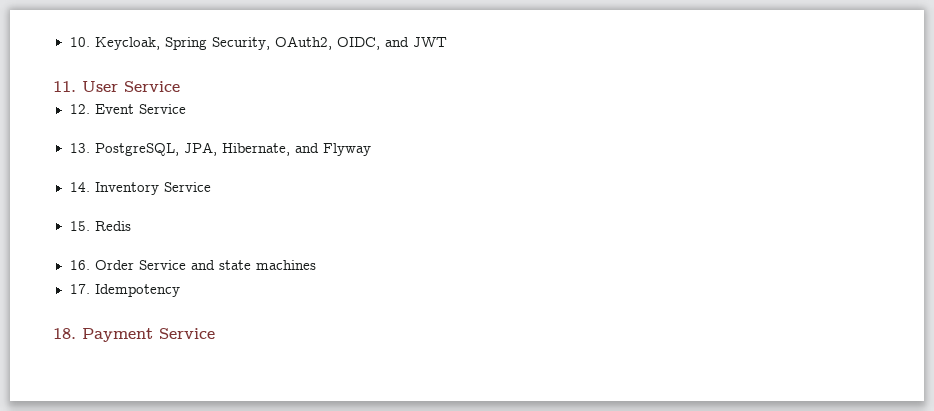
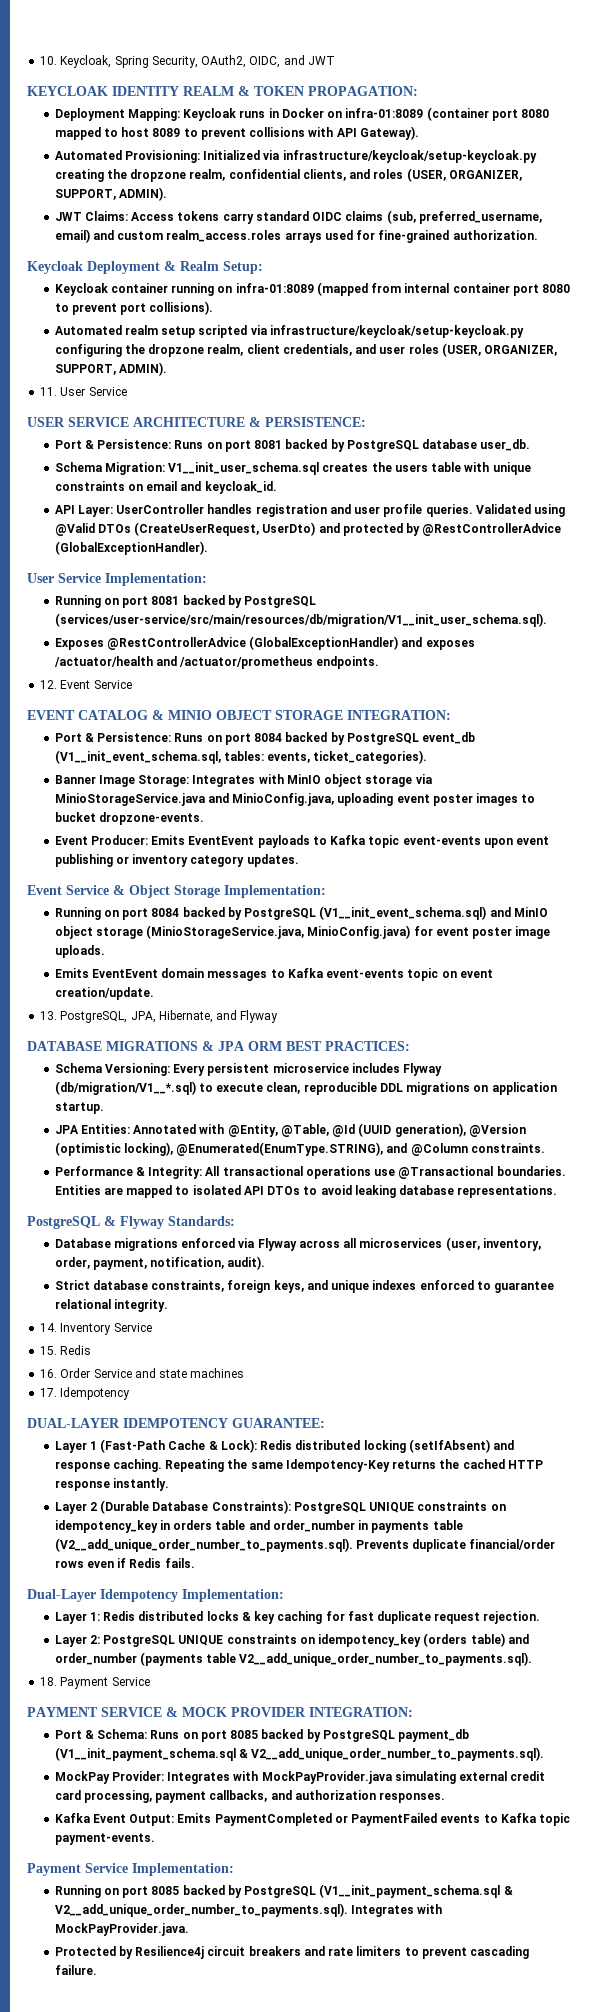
+ KEYCLOAK IDENTITY REALM & TOKEN PROPAGATION:
+ Deployment Mapping: Keycloak runs in Docker on infra-01:8089 (container port 8080 mapped to host 8089 to prevent collisions with API Gateway).
+ Automated Provisioning: Initialized via infrastructure/keycloak/setup-keycloak.py creating the dropzone realm, confidential clients, and roles (USER, ORGANIZER, SUPPORT, ADMIN).
+ JWT Claims: Access tokens carry standard OIDC claims (sub, preferred_username, email) and custom realm_access.roles arrays used for fine-grained authorization.
+ Keycloak Deployment & Realm Setup:
+ Keycloak container running on infra-01:8089 (mapped from internal container port 8080 to prevent port collisions).
+ Automated realm setup scripted via infrastructure/keycloak/setup-keycloak.py configuring the dropzone realm, client credentials, and user roles (USER, ORGANIZER, SUPPORT, ADMIN).
  11. User Service
+ USER SERVICE ARCHITECTURE & PERSISTENCE:
+ Port & Persistence: Runs on port 8081 backed by PostgreSQL database user_db.
+ Schema Migration: V1__init_user_schema.sql creates the users table with unique constraints on email and keycloak_id.
+ API Layer: UserController handles registration and user profile queries. Validated using @Valid DTOs (CreateUserRequest, UserDto) and protected by @RestControllerAdvice (GlobalExceptionHandler).
+ User Service Implementation:
+ Running on port 8081 backed by PostgreSQL (services/user-service/src/main/resources/db/migration/V1__init_user_schema.sql).
+ Exposes @RestControllerAdvice (GlobalExceptionHandler) and exposes /actuator/health and /actuator/prometheus endpoints.
  12. Event Service
+ EVENT CATALOG & MINIO OBJECT STORAGE INTEGRATION:
+ Port & Persistence: Runs on port 8084 backed by PostgreSQL event_db (V1__init_event_schema.sql, tables: events, ticket_categories).
+ Banner Image Storage: Integrates with MinIO object storage via MinioStorageService.java and MinioConfig.java, uploading event poster images to bucket dropzone-events.
+ Event Producer: Emits EventEvent payloads to Kafka topic event-events upon event publishing or inventory category updates.
+ Event Service & Object Storage Implementation:
+ Running on port 8084 backed by PostgreSQL (V1__init_event_schema.sql) and MinIO object storage (MinioStorageService.java, MinioConfig.java) for event poster image uploads.
+ Emits EventEvent domain messages to Kafka event-events topic on event creation/update.
+ DATABASE MIGRATIONS & JPA ORM BEST PRACTICES:
+ Schema Versioning: Every persistent microservice includes Flyway (db/migration/V1__*.sql) to execute clean, reproducible DDL migrations on application startup.
+ JPA Entities: Annotated with @Entity, @Table, @Id (UUID generation), @Version (optimistic locking), @Enumerated(EnumType.STRING), and @Column constraints.
+ Performance & Integrity: All transactional operations use @Transactional boundaries. Entities are mapped to isolated API DTOs to avoid leaking database representations.
+ PostgreSQL & Flyway Standards:
+ Database migrations enforced via Flyway across all microservices (user, inventory, order, payment, notification, audit).
+ Strict database constraints, foreign keys, and unique indexes enforced to guarantee relational integrity.
+ DUAL-LAYER IDEMPOTENCY GUARANTEE:
+ Layer 1 (Fast-Path Cache & Lock): Redis distributed locking (setIfAbsent) and response caching. Repeating the same Idempotency-Key returns the cached HTTP response instantly.
+ Layer 2 (Durable Database Constraints): PostgreSQL UNIQUE constraints on idempotency_key in orders table and order_number in payments table (V2__add_unique_order_number_to_payments.sql). Prevents duplicate financial/order rows even if Redis fails.
+ Dual-Layer Idempotency Implementation:
+ Layer 1: Redis distributed locks & key caching for fast duplicate request rejection.
+ Layer 2: PostgreSQL UNIQUE constraints on idempotency_key (orders table) and order_number (payments table V2__add_unique_order_number_to_payments.sql).
  18. Payment Service
+ PAYMENT SERVICE & MOCK PROVIDER INTEGRATION:
+ Port & Schema: Runs on port 8085 backed by PostgreSQL payment_db (V1__init_payment_schema.sql & V2__add_unique_order_number_to_payments.sql).
+ MockPay Provider: Integrates with MockPayProvider.java simulating external credit card processing, payment callbacks, and authorization responses.
+ Kafka Event Output: Emits PaymentCompleted or PaymentFailed events to Kafka topic payment-events.
+ Payment Service Implementation:
+ Running on port 8085 backed by PostgreSQL (V1__init_payment_schema.sql & V2__add_unique_order_number_to_payments.sql). Integrates with MockPayProvider.java.
+ Protected by Resilience4j circuit breakers and rate limiters to prevent cascading failure.

